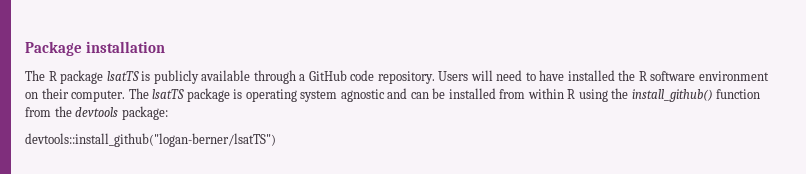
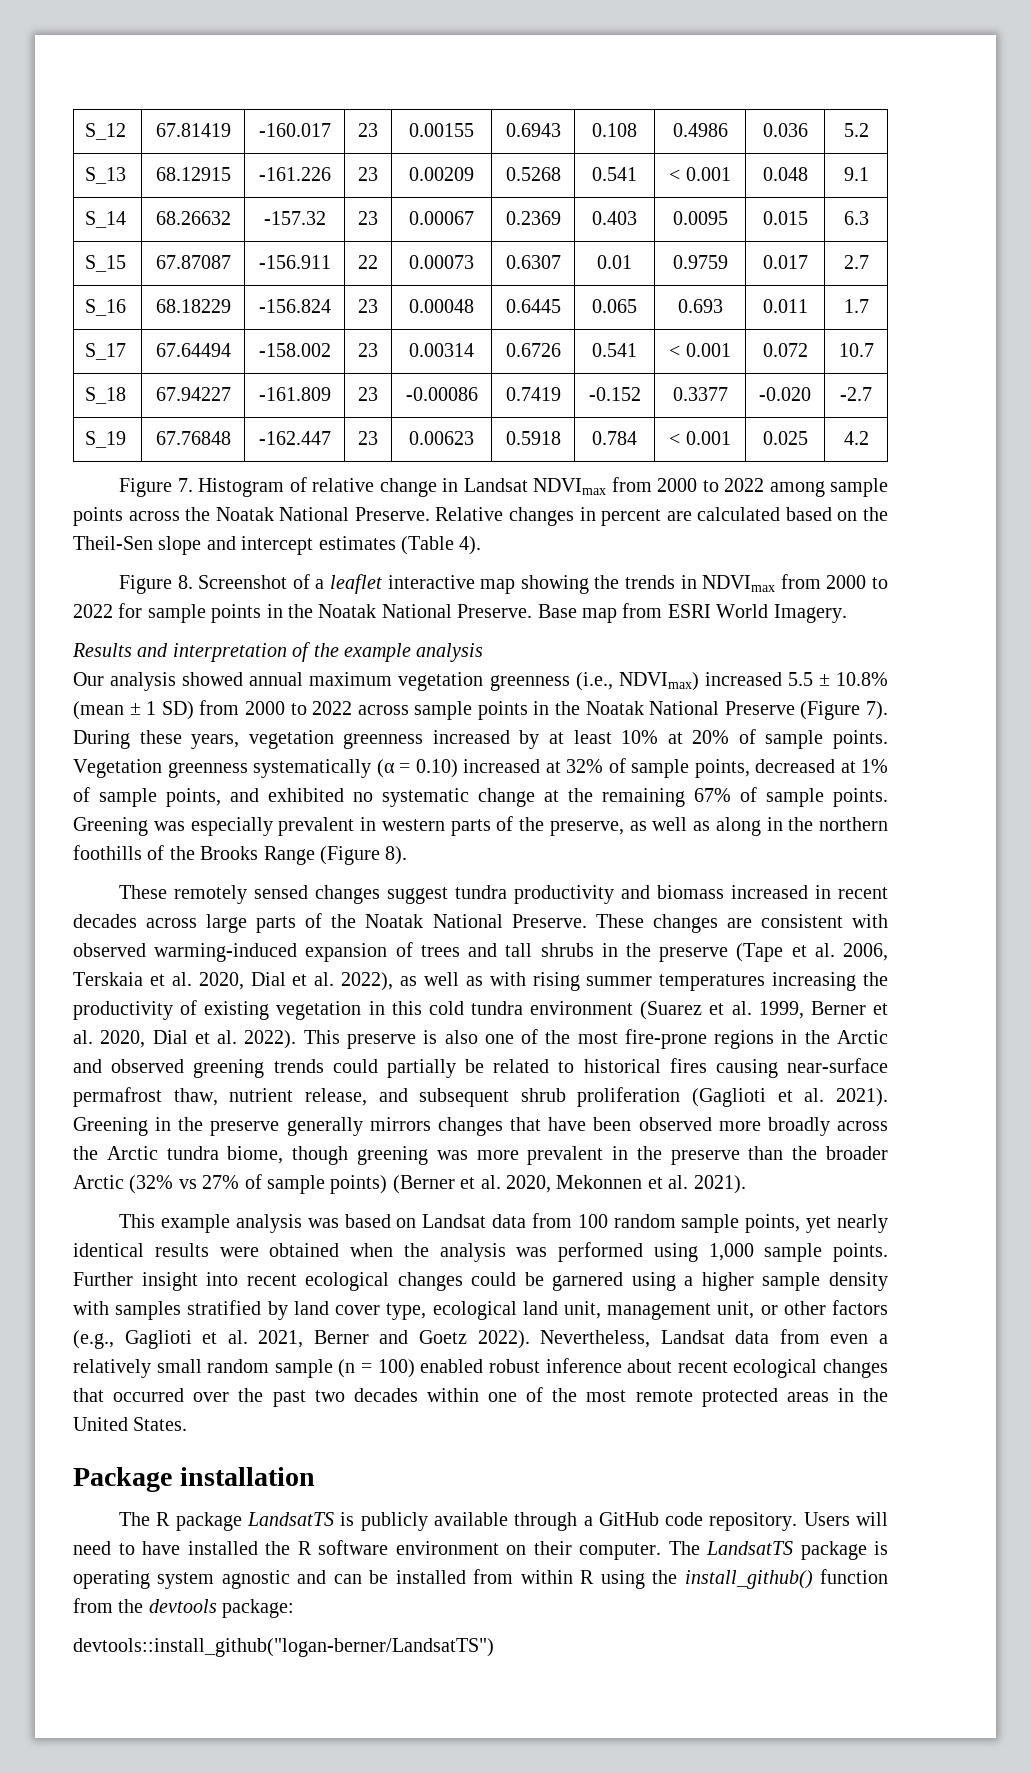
+ S_12 | 67.81419 | -160.017 | 23 | 0.00155 | 0.6943 | 0.108 | 0.4986 | 0.036 | 5.2
+ S_13 | 68.12915 | -161.226 | 23 | 0.00209 | 0.5268 | 0.541 | < 0.001 | 0.048 | 9.1
+ S_14 | 68.26632 | -157.32 | 23 | 0.00067 | 0.2369 | 0.403 | 0.0095 | 0.015 | 6.3
+ S_15 | 67.87087 | -156.911 | 22 | 0.00073 | 0.6307 | 0.01 | 0.9759 | 0.017 | 2.7
+ S_16 | 68.18229 | -156.824 | 23 | 0.00048 | 0.6445 | 0.065 | 0.693 | 0.011 | 1.7
+ S_17 | 67.64494 | -158.002 | 23 | 0.00314 | 0.6726 | 0.541 | < 0.001 | 0.072 | 10.7
+ S_18 | 67.94227 | -161.809 | 23 | -0.00086 | 0.7419 | -0.152 | 0.3377 | -0.020 | -2.7
+ S_19 | 67.76848 | -162.447 | 23 | 0.00623 | 0.5918 | 0.784 | < 0.001 | 0.025 | 4.2
+ Figure 7. Histogram of relative change in Landsat NDVImax from 2000 to 2022 among sample points across the Noatak National Preserve. Relative changes in percent are calculated based on the Theil-Sen slope and intercept estimates (Table 4).
+ Figure 8. Screenshot of a leaflet interactive map showing the trends in NDVImax from 2000 to 2022 for sample points in the Noatak National Preserve. Base map from ESRI World Imagery.
+ Results and interpretation of the example analysis
+ Our analysis showed annual maximum vegetation greenness (i.e., NDVImax) increased 5.5 ± 10.8% (mean ± 1 SD) from 2000 to 2022 across sample points in the Noatak National Preserve (Figure 7). During these years, vegetation greenness increased by at least 10% at 20% of sample points. Vegetation greenness systematically (α = 0.10) increased at 32% of sample points, decreased at 1% of sample points, and exhibited no systematic change at the remaining 67% of sample points. Greening was especially prevalent in western parts of the preserve, as well as along in the northern foothills of the Brooks Range (Figure 8).
+ These remotely sensed changes suggest tundra productivity and biomass increased in recent decades across large parts of the Noatak National Preserve. These changes are consistent with observed warming-induced expansion of trees and tall shrubs in the preserve (Tape et al. 2006, Terskaia et al. 2020, Dial et al. 2022), as well as with rising summer temperatures increasing the productivity of existing vegetation in this cold tundra environment (Suarez et al. 1999, Berner et al. 2020, Dial et al. 2022). This preserve is also one of the most fire-prone regions in the Arctic and observed greening trends could partially be related to historical fires causing near-surface permafrost thaw, nutrient release, and subsequent shrub proliferation (Gaglioti et al. 2021). Greening in the preserve generally mirrors changes that have been observed more broadly across the Arctic tundra biome, though greening was more prevalent in the preserve than the broader Arctic (32% vs 27% of sample points) (Berner et al. 2020, Mekonnen et al. 2021).
+ This example analysis was based on Landsat data from 100 random sample points, yet nearly identical results were obtained when the analysis was performed using 1,000 sample points. Further insight into recent ecological changes could be garnered using a higher sample density with samples stratified by land cover type, ecological land unit, management unit, or other factors (e.g., Gaglioti et al. 2021, Berner and Goetz 2022). Nevertheless, Landsat data from even a relatively small random sample (n = 100) enabled robust inference about recent ecological changes that occurred over the past two decades within one of the most remote protected areas in the United States.
- The R package lsatTS is publicly available through a GitHub code repository.
+ The R package LandsatTS is publicly available through a GitHub code repository.
- The lsatTS package is operating system agnostic and can be installed from within R using the install_github() function from the devtools package:
+ The LandsatTS package is operating system agnostic and can be installed from within R using the install_github() function from the devtools package:
- devtools::install_github("logan-berner/lsatTS")
+ devtools::install_github("logan-berner/LandsatTS")

